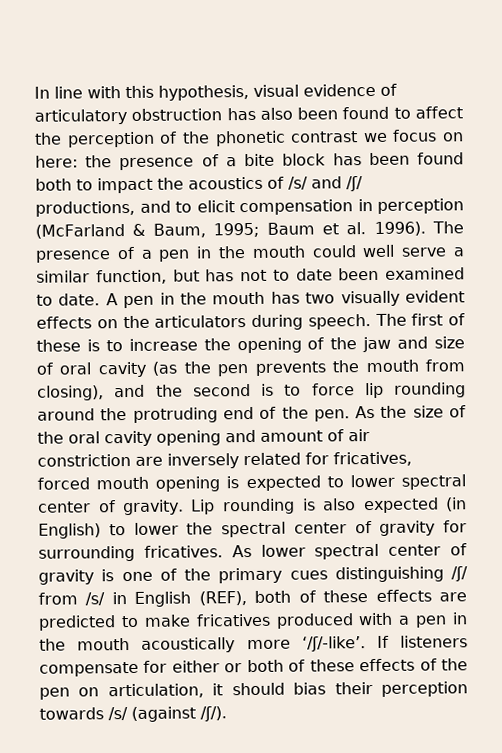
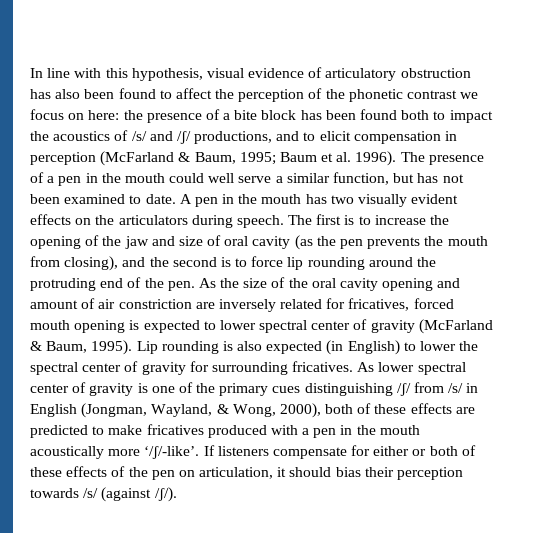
- The presence of a pen in the mouth could well serve a similar function, but has not to date been examined to date.
+ The presence of a pen in the mouth could well serve a similar function, but has not been examined to date.
- The first of these is to increase the opening of the jaw and size of oral cavity (as the pen prevents the mouth from closing), and the second is to force lip rounding around the protruding end of the pen.
+ The first is to increase the opening of the jaw and size of oral cavity (as the pen prevents the mouth from closing), and the second is to force lip rounding around the protruding end of the pen.
- As the size of the oral cavity opening and amount of air constriction are inversely related for fricatives, forced mouth opening is expected to lower spectral center of gravity.
+ As the size of the oral cavity opening and amount of air constriction are inversely related for fricatives, forced mouth opening is expected to lower spectral center of gravity (McFarland & Baum, 1995).
- As lower spectral center of gravity is one of the primary cues distinguishing /ʃ/ from /s/ in English (REF), both of these effects are predicted to make fricatives produced with a pen in the mouth acoustically more ‘/ʃ/-like’.
+ As lower spectral center of gravity is one of the primary cues distinguishing /ʃ/ from /s/ in English (Jongman, Wayland, & Wong, 2000), both of these effects are predicted to make fricatives produced with a pen in the mouth acoustically more ‘/ʃ/-like’.

